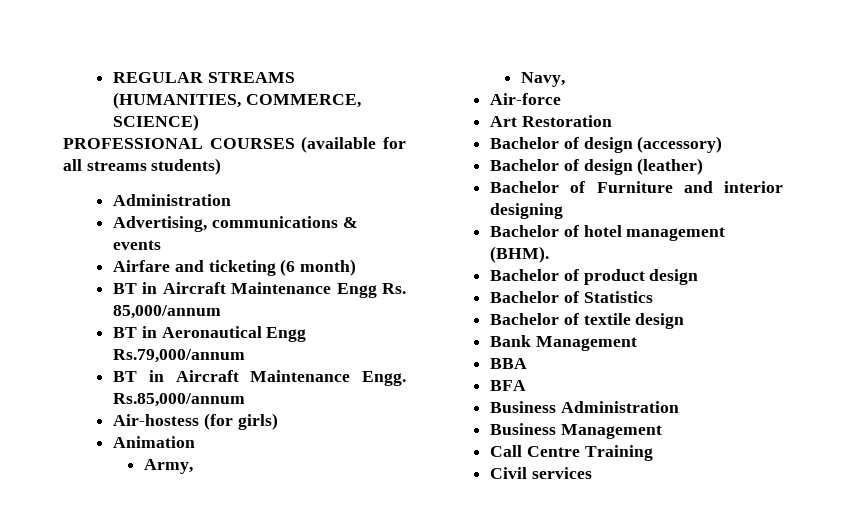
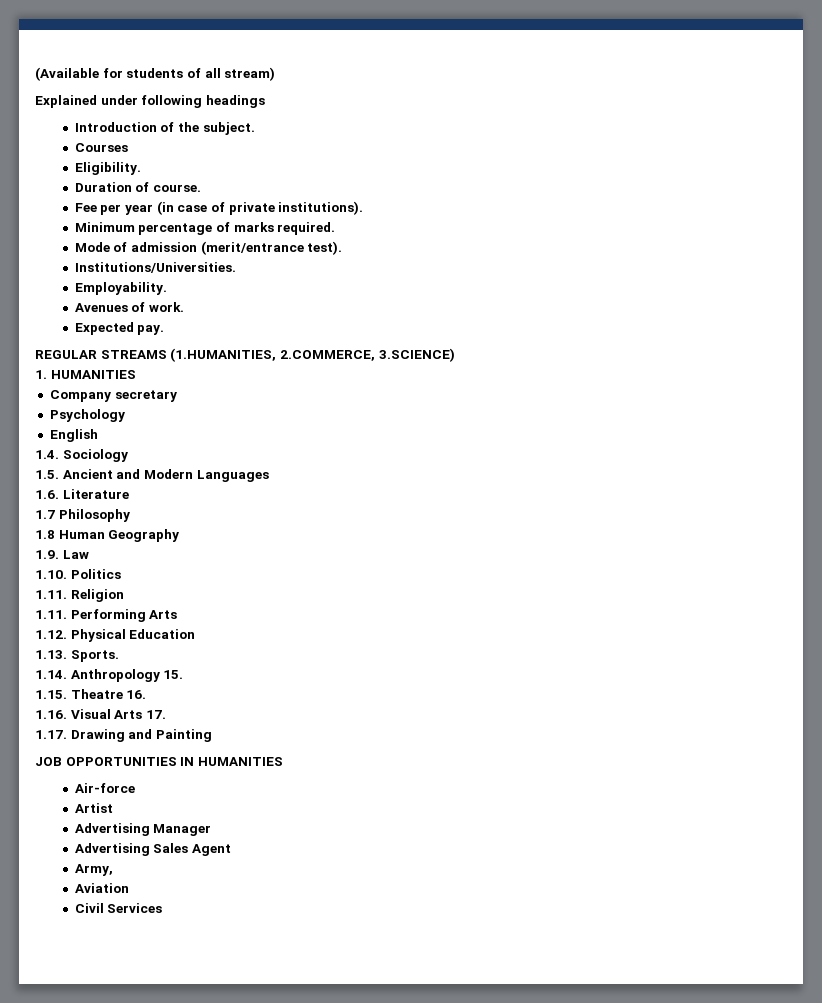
- REGULAR STREAMS (HUMANITIES, COMMERCE, SCIENCE)
- PROFESSIONAL COURSES (available for all streams students)
- Administration
- Advertising, communications & events
- Airfare and ticketing (6 month)
- BT in Aircraft Maintenance Engg Rs. 85,000/annum
- BT in Aeronautical Engg Rs.79,000/annum
- BT in Aircraft Maintenance Engg. Rs.85,000/annum
- Air-hostess (for girls)
- Animation
+ (Available for students of all stream)
+ Explained under following headings
+ Introduction of the subject.
+ Courses
+ Eligibility.
+ Duration of course.
+ Fee per year (in case of private institutions).
+ Minimum percentage of marks required.
+ Mode of admission (merit/entrance test).
+ Institutions/Universities.
+ Employability.
+ Avenues of work.
+ Expected pay.
+ REGULAR STREAMS (1.HUMANITIES, 2.COMMERCE, 3.SCIENCE)
+ 1. HUMANITIES
+ Company secretary
+ Psychology
+ English
+ 1.4. Sociology
+ 1.5. Ancient and Modern Languages
+ 1.6. Literature
+ 1.7 Philosophy
+ 1.8 Human Geography
+ 1.9. Law
+ 1.10. Politics
+ 1.11. Religion
+ 1.11. Performing Arts
+ 1.12. Physical Education
+ 1.13. Sports.
+ 1.14. Anthropology 15.
+ 1.15. Theatre 16.
+ 1.16. Visual Arts 17.
+ 1.17. Drawing and Painting
+ JOB OPPORTUNITIES IN HUMANITIES
+ Air-force
+ Artist
+ Advertising Manager
+ Advertising Sales Agent
  Army,
- Navy,
- Air-force
- Art Restoration
- Bachelor of design (accessory)
- Bachelor of design (leather)
- Bachelor of Furniture and interior designing
- Bachelor of hotel management (BHM).
- Bachelor of product design
- Bachelor of Statistics
- Bachelor of textile design
- Bank Management
- BBA
- BFA
- Business Administration
- Business Management
- Call Centre Training
+ Aviation
- Civil services
+ Civil Services

